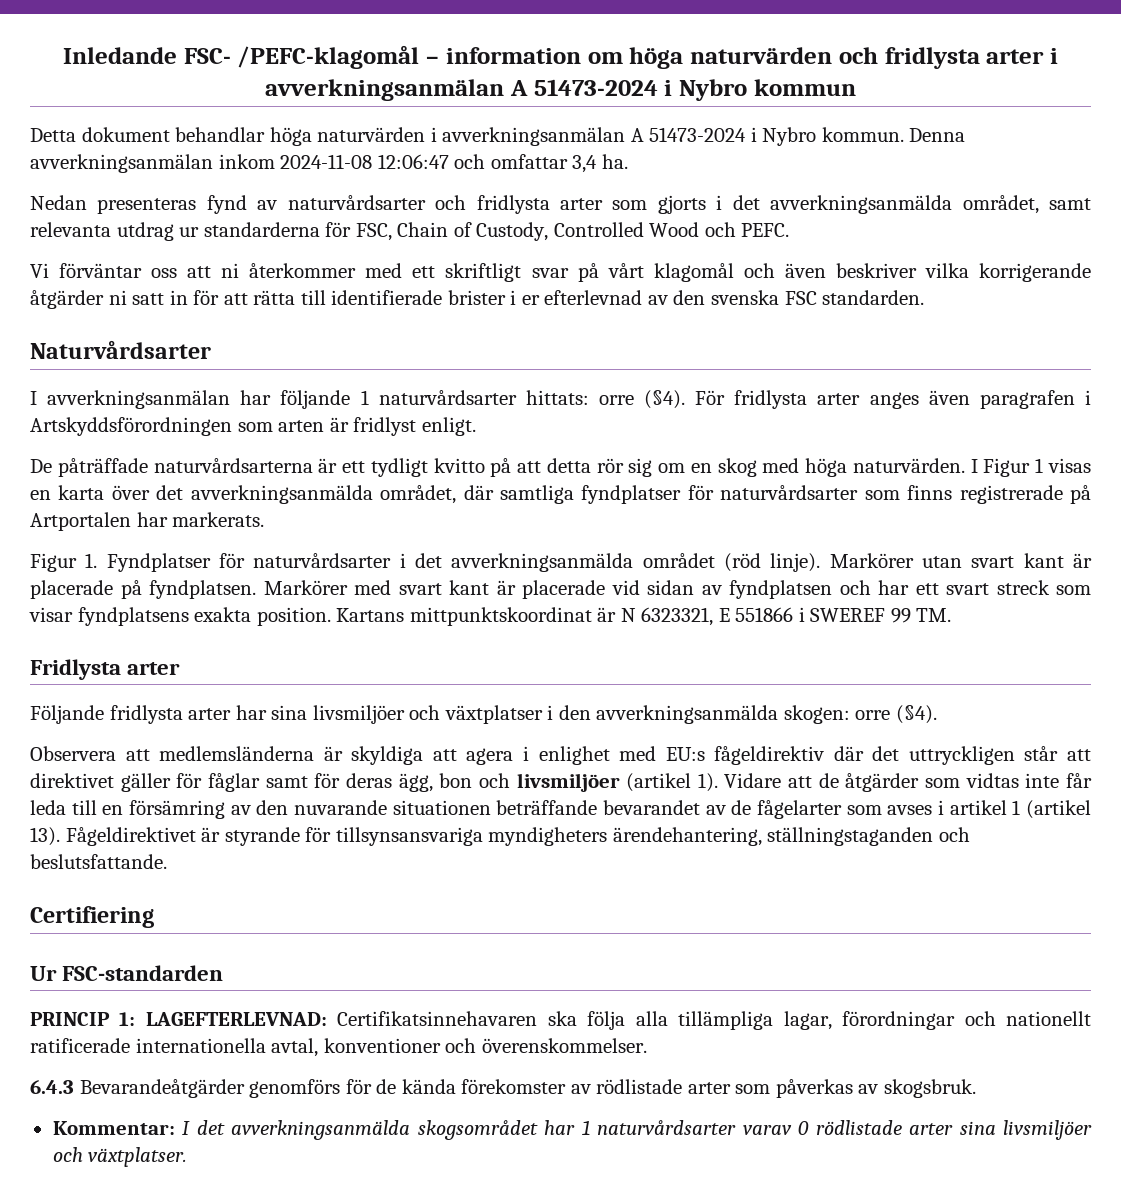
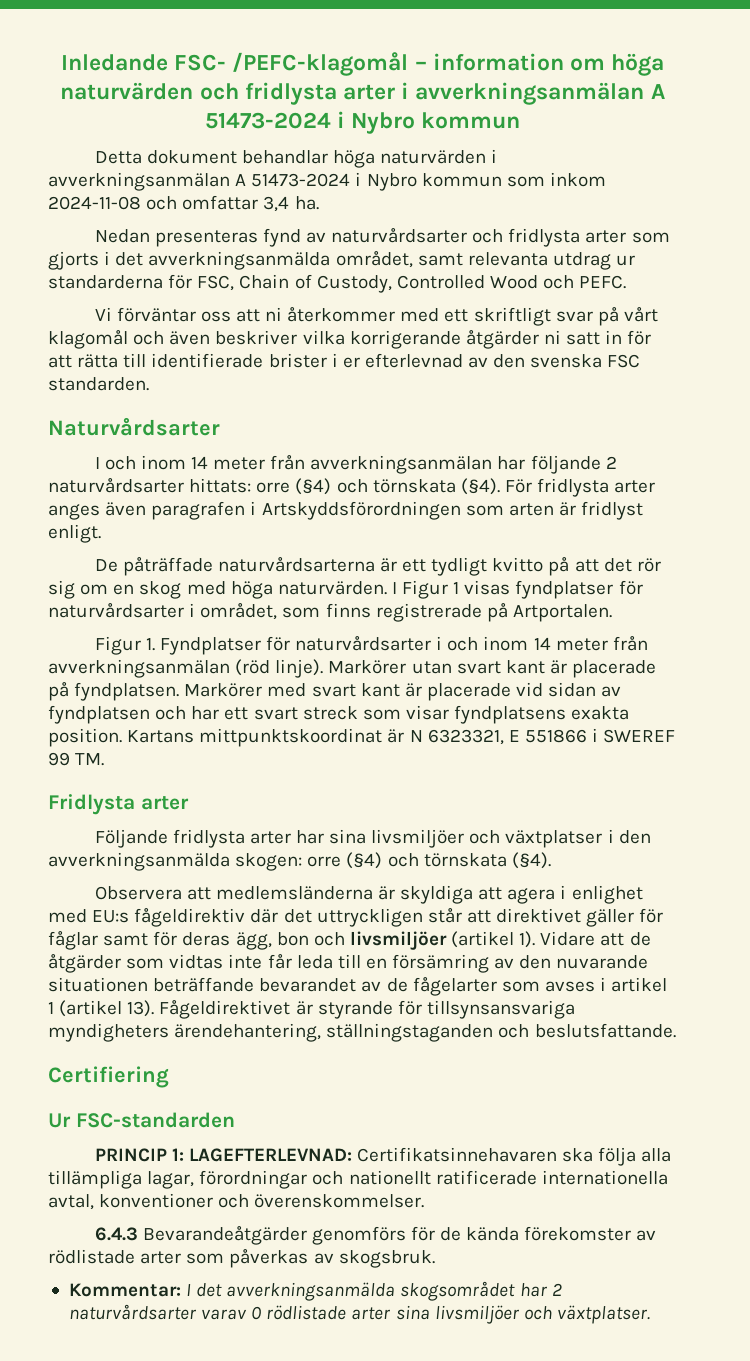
- Detta dokument behandlar höga naturvärden i avverkningsanmälan A 51473-2024 i Nybro kommun. Denna avverkningsanmälan inkom 2024-11-08 12:06:47 och omfattar 3,4 ha.
+ Detta dokument behandlar höga naturvärden i avverkningsanmälan A 51473-2024 i Nybro kommun som inkom 2024-11-08 och omfattar 3,4 ha.
- I avverkningsanmälan har följande 1 naturvårdsarter hittats: orre (§4).
+ I och inom 14 meter från avverkningsanmälan har följande 2 naturvårdsarter hittats: orre (§4) och törnskata (§4).
- De påträffade naturvårdsarterna är ett tydligt kvitto på att detta rör sig om en skog med höga naturvärden.
+ De påträffade naturvårdsarterna är ett tydligt kvitto på att det rör sig om en skog med höga naturvärden.
- I Figur 1 visas en karta över det avverkningsanmälda området, där samtliga fyndplatser för naturvårdsarter som finns registrerade på Artportalen har markerats.
+ I Figur 1 visas fyndplatser för naturvårdsarter i området, som finns registrerade på Artportalen.
- Figur 1. Fyndplatser för naturvårdsarter i det avverkningsanmälda området (röd linje).
+ Figur 1. Fyndplatser för naturvårdsarter i och inom 14 meter från avverkningsanmälan (röd linje).
- Följande fridlysta arter har sina livsmiljöer och växtplatser i den avverkningsanmälda skogen: orre (§4).
+ Följande fridlysta arter har sina livsmiljöer och växtplatser i den avverkningsanmälda skogen: orre (§4) och törnskata (§4).
- Kommentar: I det avverkningsanmälda skogsområdet har 1 naturvårdsarter varav 0 rödlistade arter sina livsmiljöer och växtplatser.
+ Kommentar: I det avverkningsanmälda skogsområdet har 2 naturvårdsarter varav 0 rödlistade arter sina livsmiljöer och växtplatser.

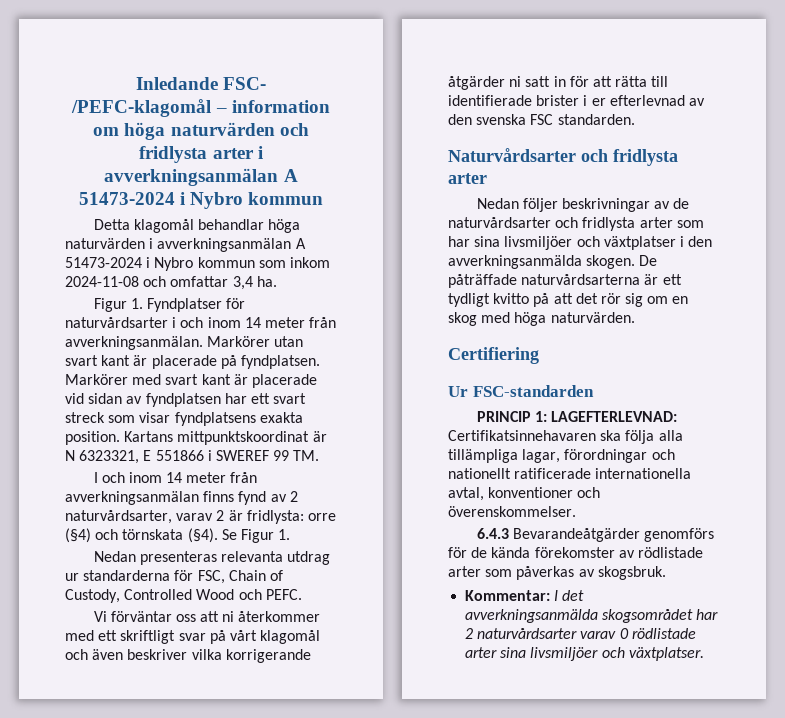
- Detta dokument behandlar höga naturvärden i avverkningsanmälan A 51473-2024 i Nybro kommun som inkom 2024-11-08 och omfattar 3,4 ha.
+ Detta klagomål behandlar höga naturvärden i avverkningsanmälan A 51473-2024 i Nybro kommun som inkom 2024-11-08 och omfattar 3,4 ha.
- Nedan presenteras fynd av naturvårdsarter och fridlysta arter som gjorts i det avverkningsanmälda området, samt relevanta utdrag ur standarderna för FSC, Chain of Custody, Controlled Wood och PEFC.
+ Figur 1. Fyndplatser för naturvårdsarter i och inom 14 meter från avverkningsanmälan. Markörer utan svart kant är placerade på fyndplatsen. Markörer med svart kant är placerade vid sidan av fyndplatsen har ett svart streck som visar fyndplatsens exakta position. Kartans mittpunktskoordinat är N 6323321, E 551866 i SWEREF 99 TM.
+ I och inom 14 meter från avverkningsanmälan finns fynd av 2 naturvårdsarter, varav 2 är fridlysta: orre (§4) och törnskata (§4). Se Figur 1.
+ Nedan presenteras relevanta utdrag ur standarderna för FSC, Chain of Custody, Controlled Wood och PEFC.
- Naturvårdsarter
- I och inom 14 meter från avverkningsanmälan har följande 2 naturvårdsarter hittats: orre (§4) och törnskata (§4). För fridlysta arter anges även paragrafen i Artskyddsförordningen som arten är fridlyst enligt.
- De påträffade naturvårdsarterna är ett tydligt kvitto på att det rör sig om en skog med höga naturvärden. I Figur 1 visas fyndplatser för naturvårdsarter i området, som finns registrerade på Artportalen.
- Figur 1. Fyndplatser för naturvårdsarter i och inom 14 meter från avverkningsanmälan (röd linje). Markörer utan svart kant är placerade på fyndplatsen. Markörer med svart kant är placerade vid sidan av fyndplatsen och har ett svart streck som visar fyndplatsens exakta position. Kartans mittpunktskoordinat är N 6323321, E 551866 i SWEREF 99 TM.
- Fridlysta arter
- Följande fridlysta arter har sina livsmiljöer och växtplatser i den avverkningsanmälda skogen: orre (§4) och törnskata (§4).
- Observera att medlemsländerna är skyldiga att agera i enlighet med EU:s fågeldirektiv där det uttryckligen står att direktivet gäller för fåglar samt för deras ägg, bon och livsmiljöer (artikel 1). Vidare att de åtgärder som vidtas inte får leda till en försämring av den nuvarande situationen beträffande bevarandet av de fågelarter som avses i artikel 1 (artikel 13). Fågeldirektivet är styrande för tillsynsansvariga myndigheters ärendehantering, ställningstaganden och beslutsfattande.
+ Naturvårdsarter och fridlysta arter
+ Nedan följer beskrivningar av de naturvårdsarter och fridlysta arter som har sina livsmiljöer och växtplatser i den avverkningsanmälda skogen. De påträffade naturvårdsarterna är ett tydligt kvitto på att det rör sig om en skog med höga naturvärden.

